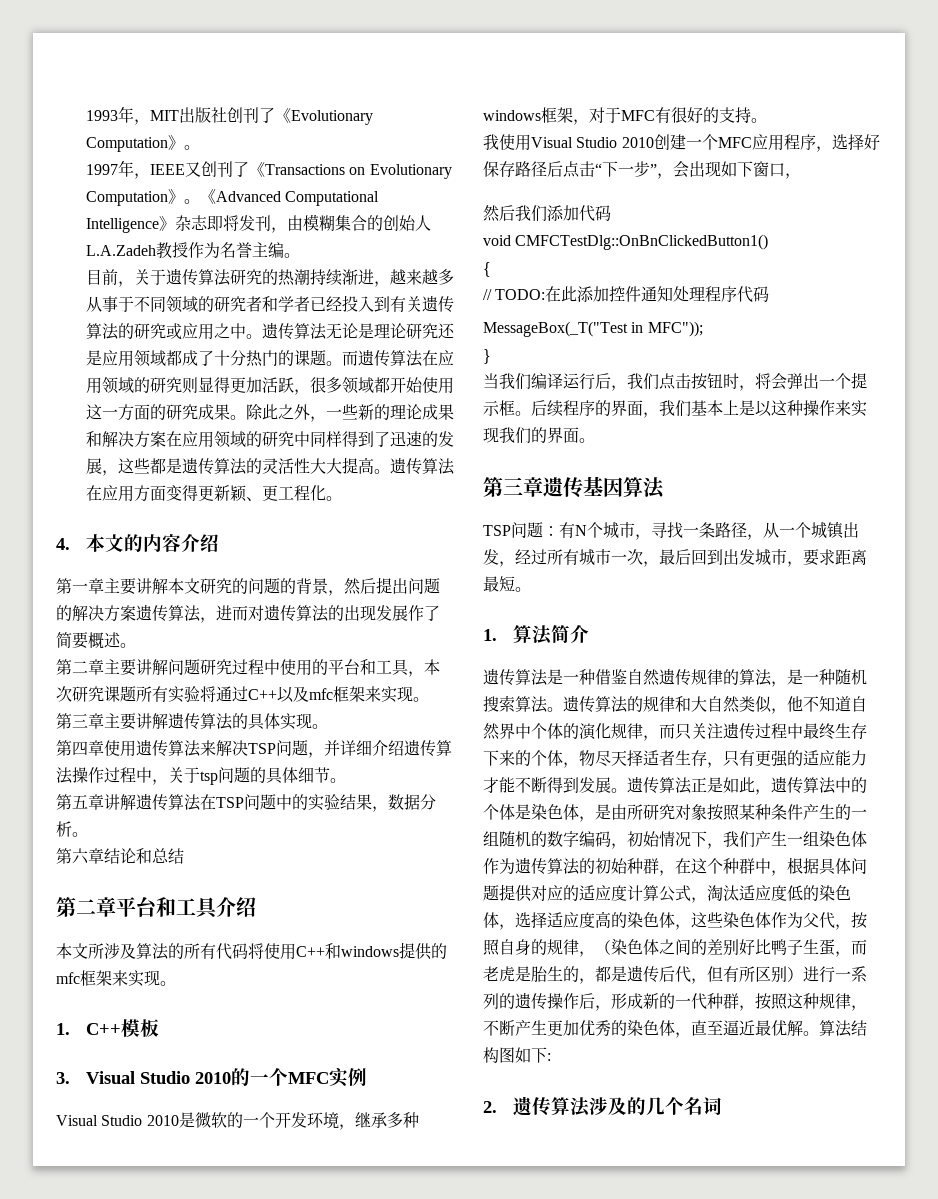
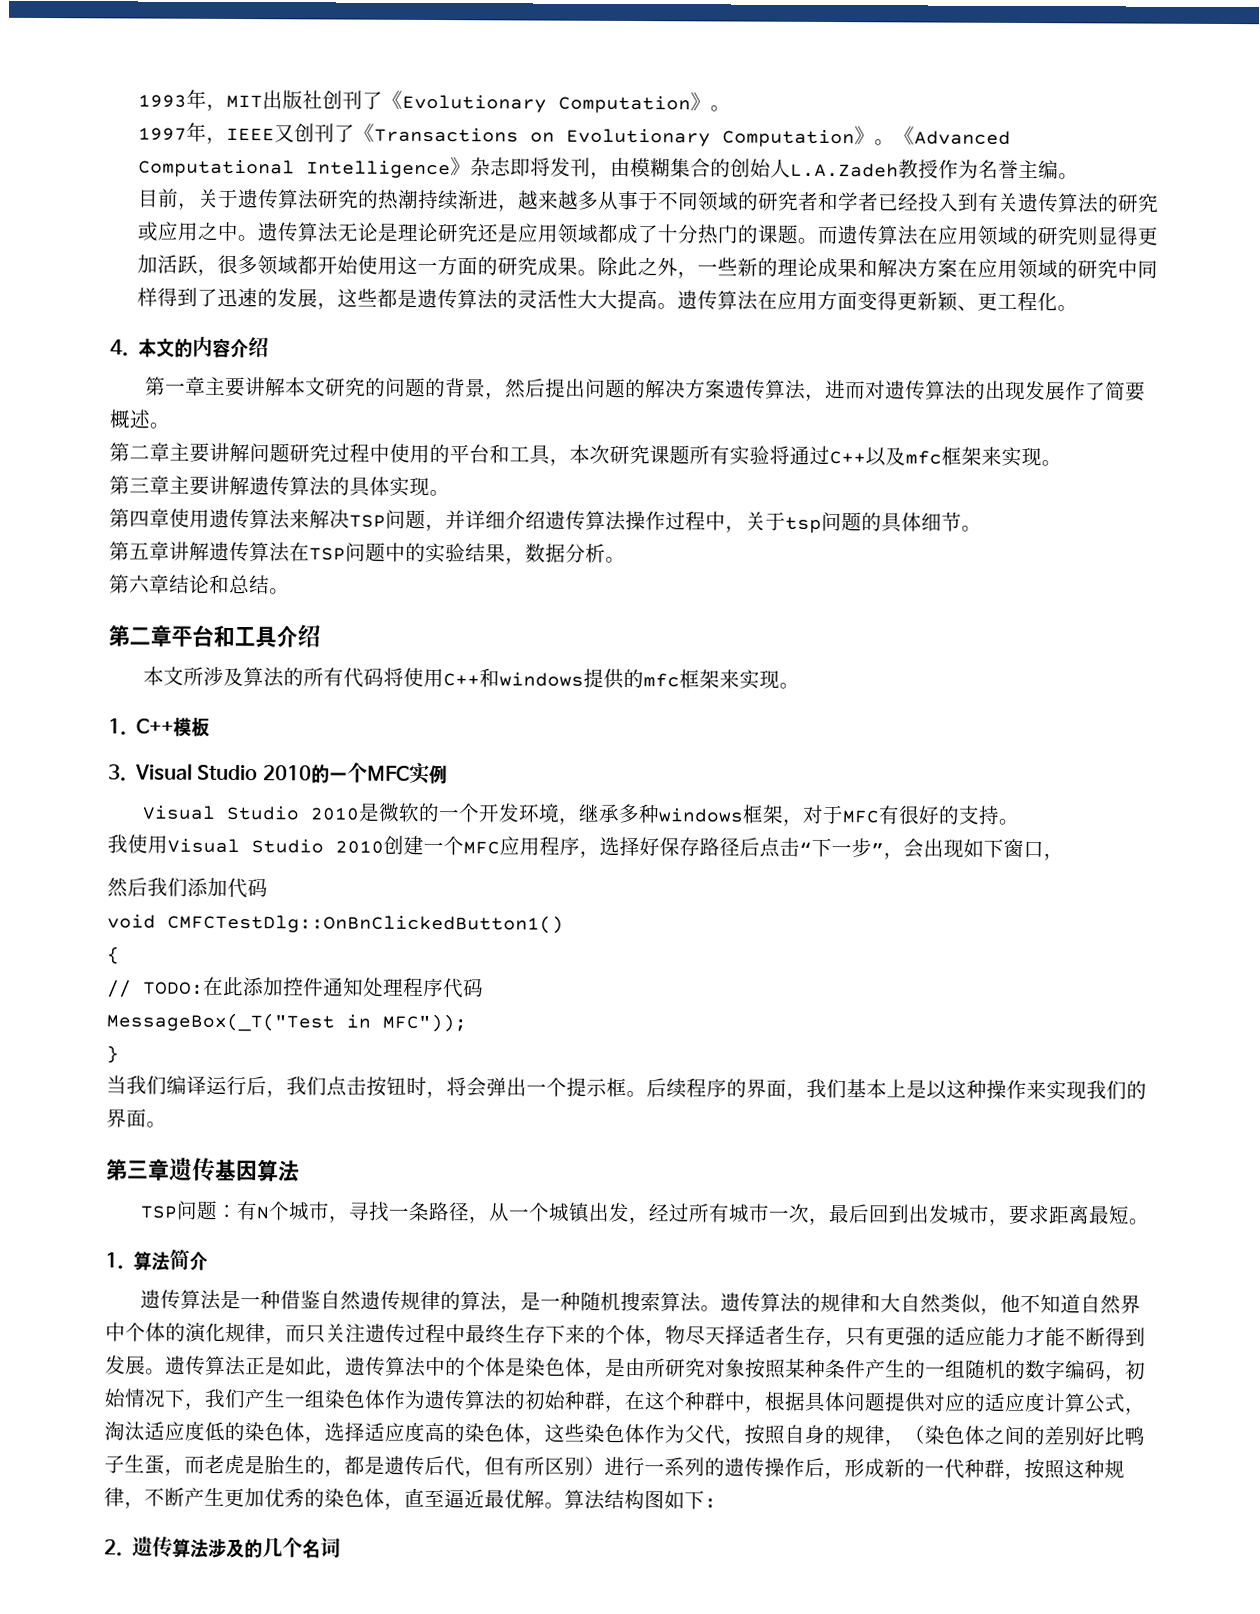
- 第六章结论和总结
+ 第六章结论和总结。

